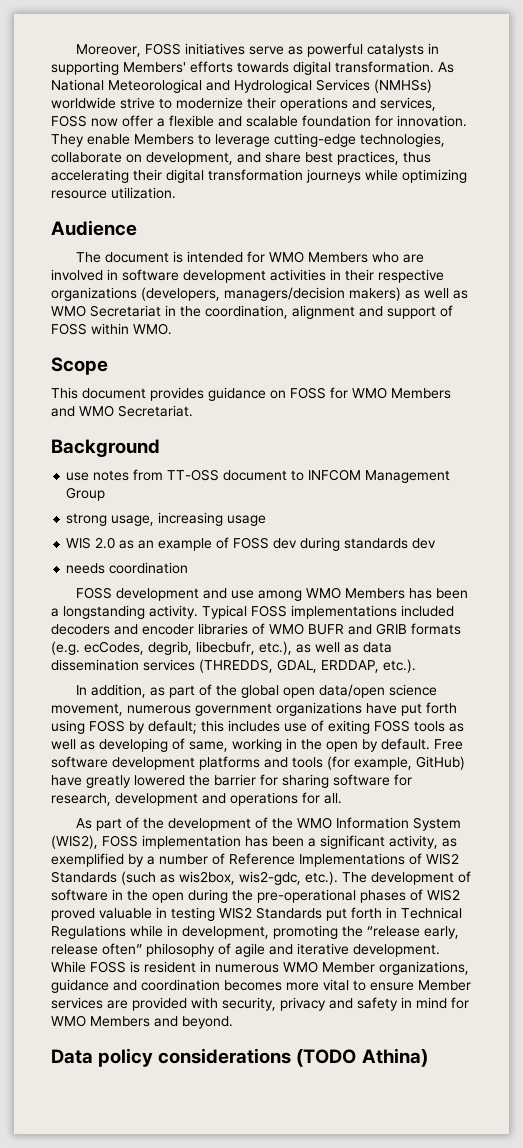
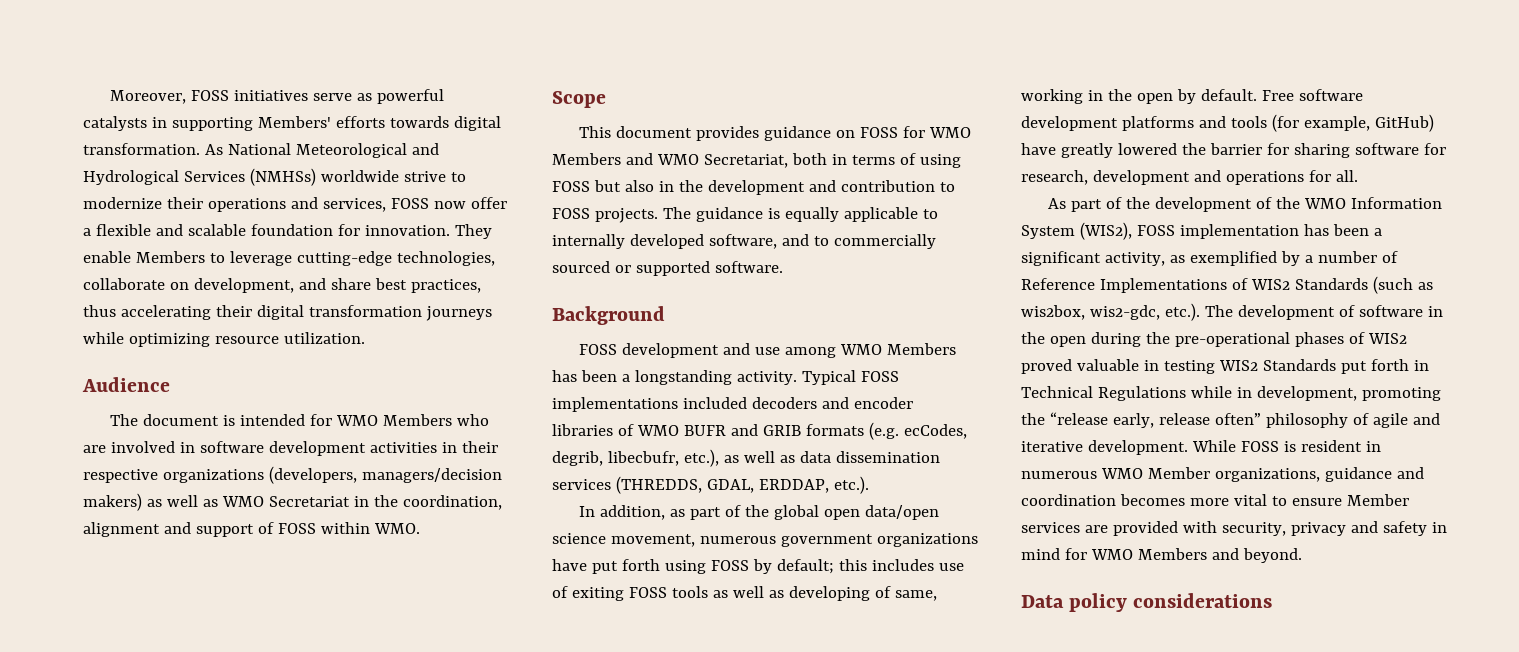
- This document provides guidance on FOSS for WMO Members and WMO Secretariat.
+ This document provides guidance on FOSS for WMO Members and WMO Secretariat, both in terms of using FOSS but also in the development and contribution to FOSS projects. The guidance is equally applicable to internally developed software, and to commercially sourced or supported software.
  Background
- use notes from TT-OSS document to INFCOM Management Group
- strong usage, increasing usage
- WIS 2.0 as an example of FOSS dev during standards dev
- needs coordination
- Data policy considerations (TODO Athina)
+ Data policy considerations

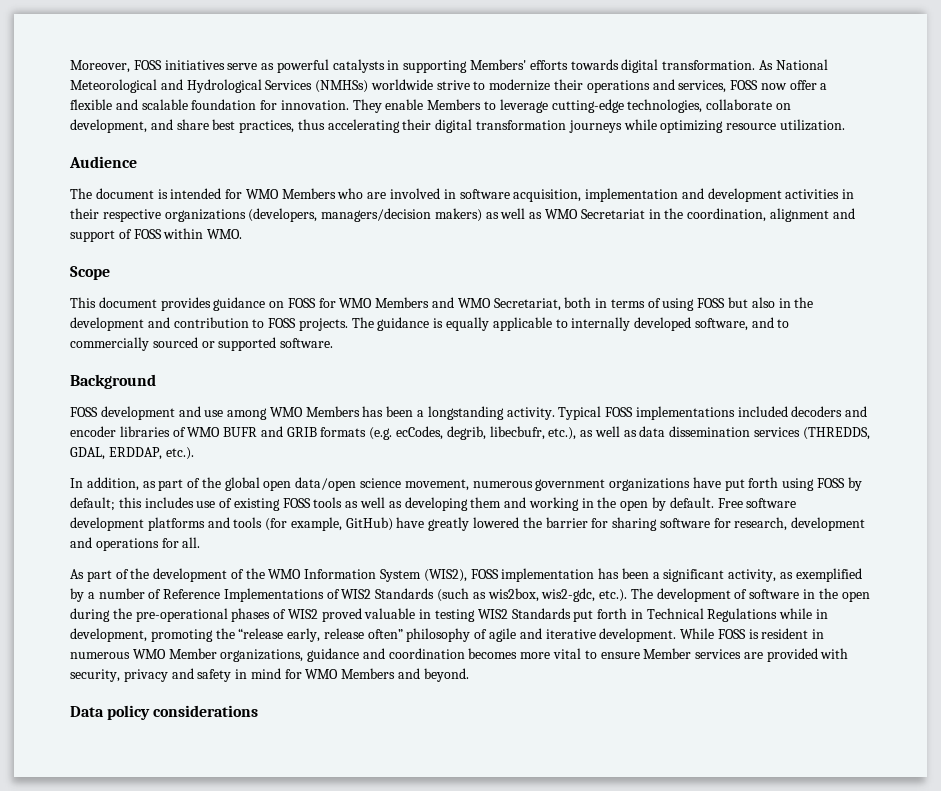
- The document is intended for WMO Members who are involved in software development activities in their respective organizations (developers, managers/decision makers) as well as WMO Secretariat in the coordination, alignment and support of FOSS within WMO.
+ The document is intended for WMO Members who are involved in software acquisition, implementation and development activities in their respective organizations (developers, managers/decision makers) as well as WMO Secretariat in the coordination, alignment and support of FOSS within WMO.
- In addition, as part of the global open data/open science movement, numerous government organizations have put forth using FOSS by default; this includes use of exiting FOSS tools as well as developing of same, working in the open by default.
+ In addition, as part of the global open data/open science movement, numerous government organizations have put forth using FOSS by default; this includes use of existing FOSS tools as well as developing them and working in the open by default.

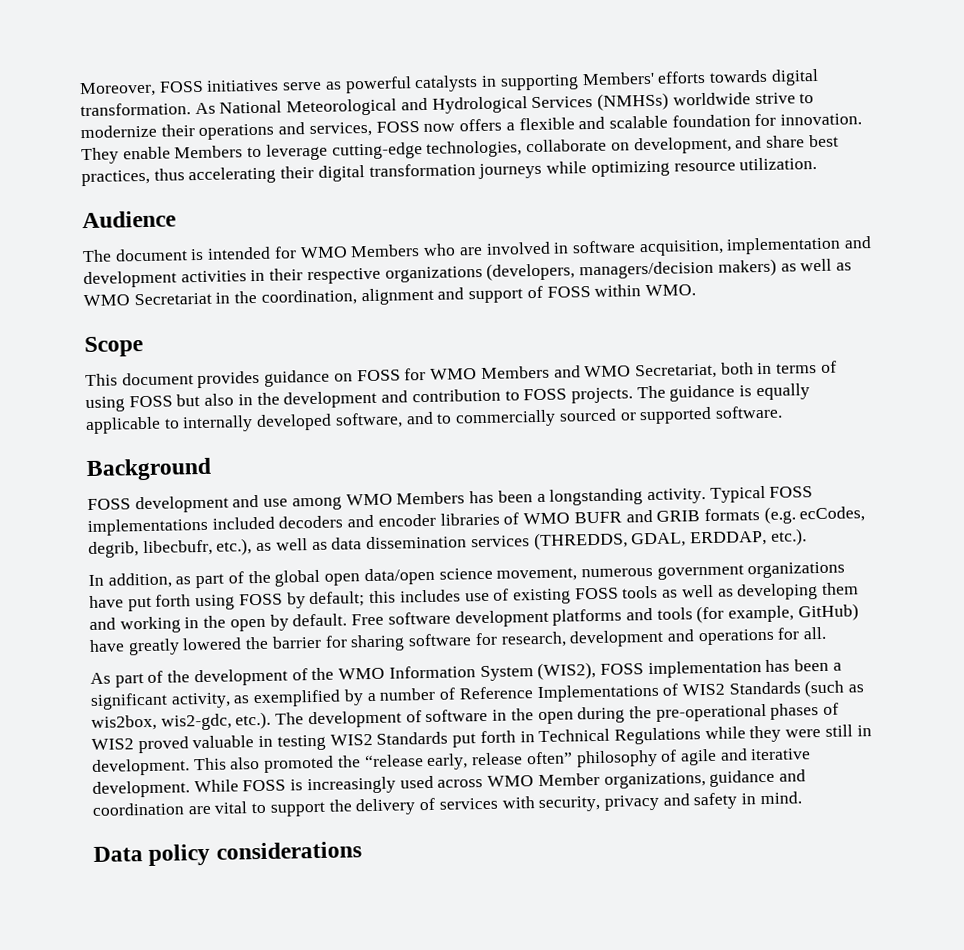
- As National Meteorological and Hydrological Services (NMHSs) worldwide strive to modernize their operations and services, FOSS now offer a flexible and scalable foundation for innovation.
+ As National Meteorological and Hydrological Services (NMHSs) worldwide strive to modernize their operations and services, FOSS now offers a flexible and scalable foundation for innovation.
- As part of the development of the WMO Information System (WIS2), FOSS implementation has been a significant activity, as exemplified by a number of Reference Implementations of WIS2 Standards (such as wis2box, wis2-gdc, etc.). The development of software in the open during the pre-operational phases of WIS2 proved valuable in testing WIS2 Standards put forth in Technical Regulations while in development, promoting the “release early, release often” philosophy of agile and iterative development.
+ As part of the development of the WMO Information System (WIS2), FOSS implementation has been a significant activity, as exemplified by a number of Reference Implementations of WIS2 Standards (such as wis2box, wis2-gdc, etc.). The development of software in the open during the pre-operational phases of WIS2 proved valuable in testing WIS2 Standards put forth in Technical Regulations while they were still in development. This also promoted the “release early, release often” philosophy of agile and iterative development.
- While FOSS is resident in numerous WMO Member organizations, guidance and coordination becomes more vital to ensure Member services are provided with security, privacy and safety in mind for WMO Members and beyond.
+ While FOSS is increasingly used across WMO Member organizations, guidance and coordination are vital to support the delivery of services with security, privacy and safety in mind.

